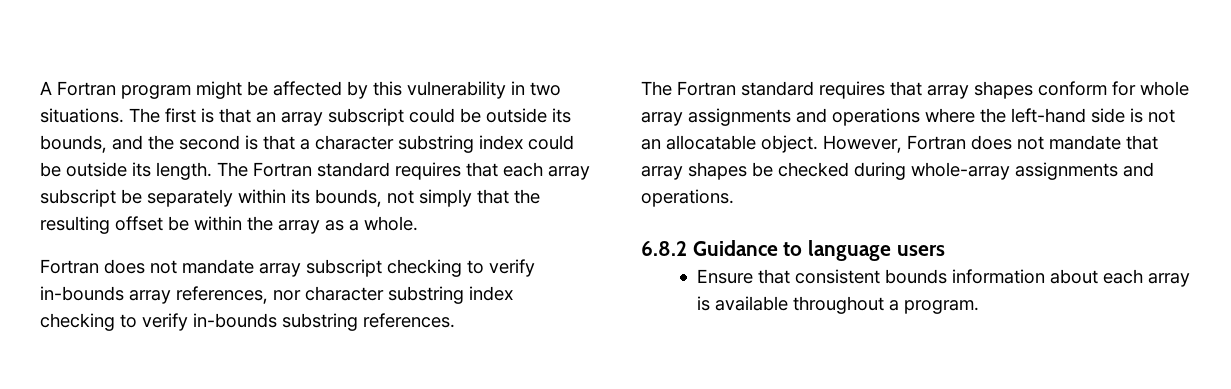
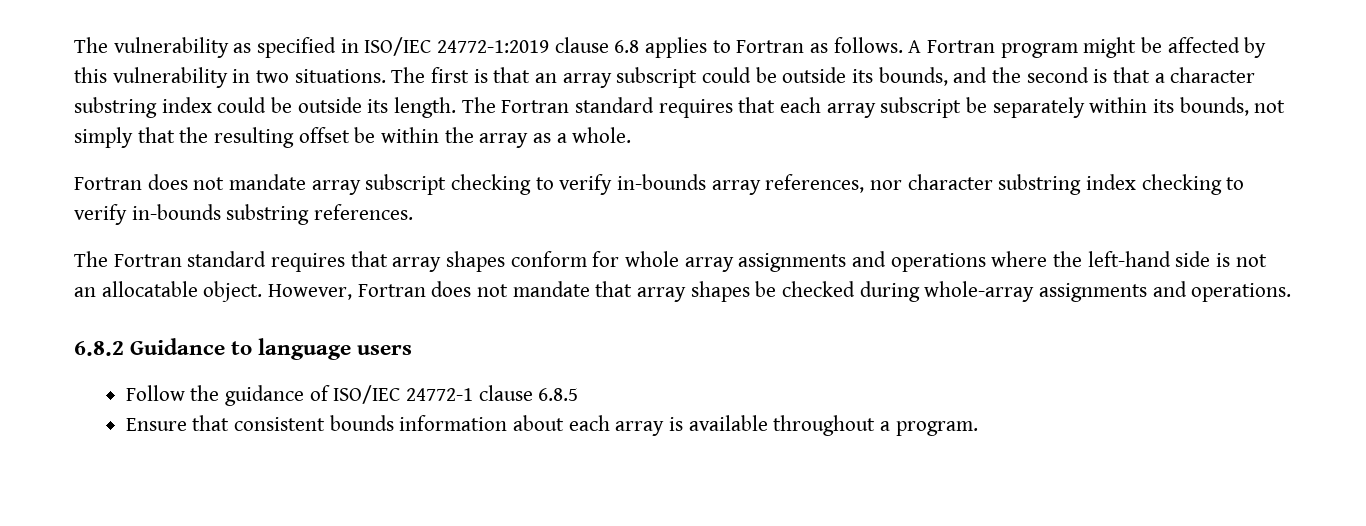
+ The vulnerability as specified in ISO/IEC 24772-1:2019 clause 6.8 applies to Fortran as follows.
+ Follow the guidance of ISO/IEC 24772-1 clause 6.8.5

